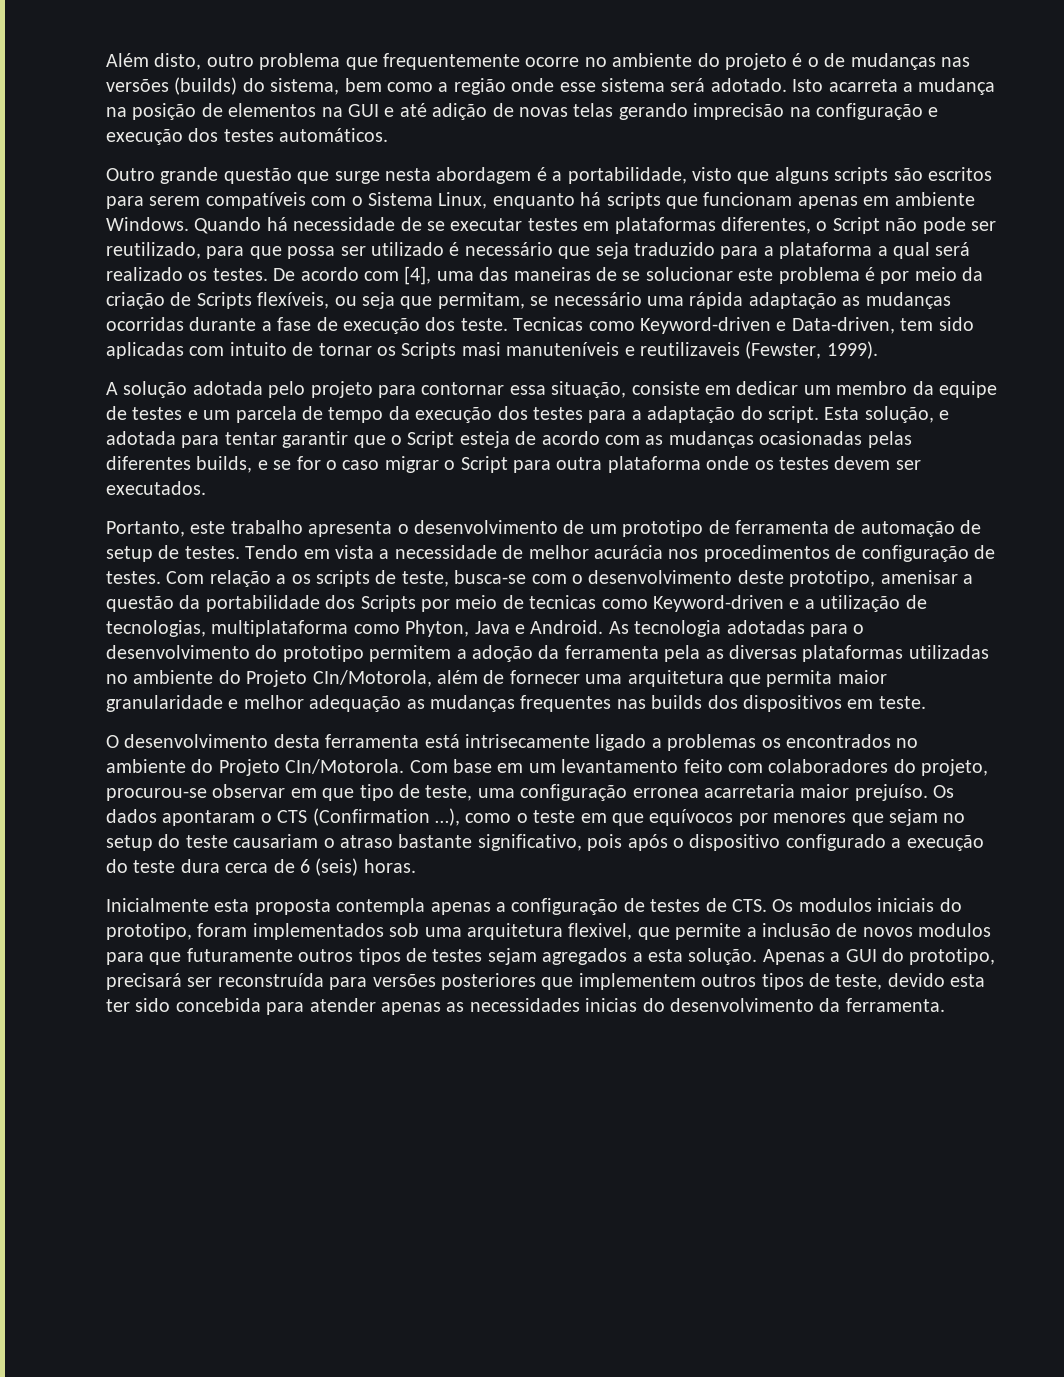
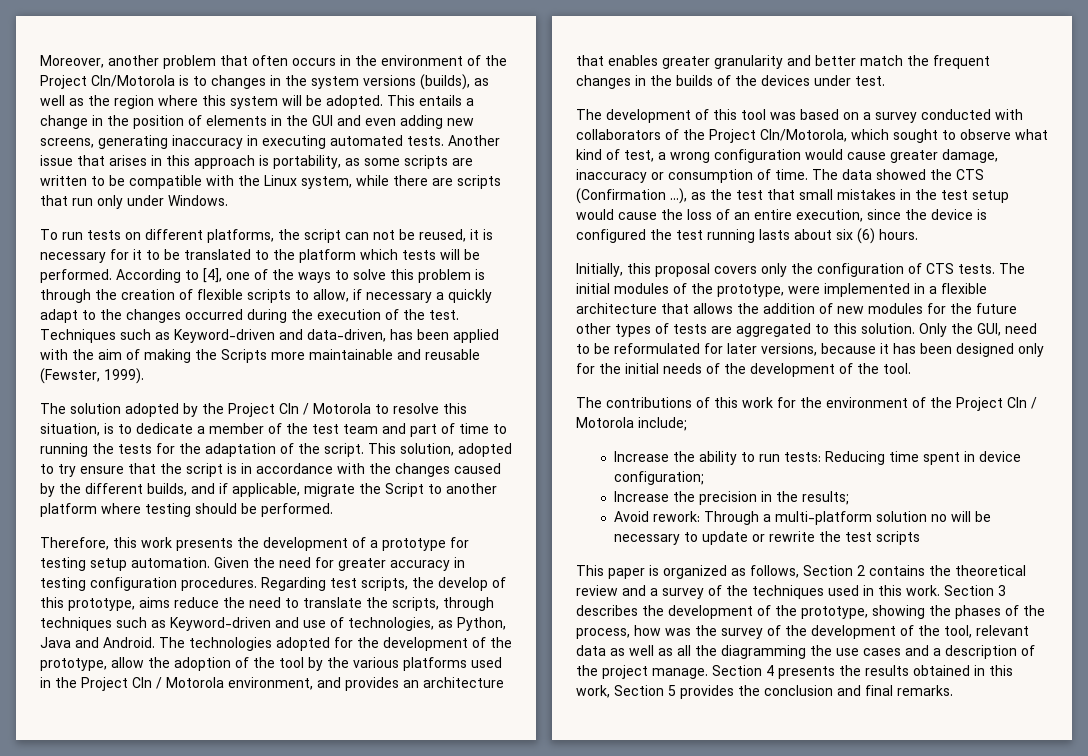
- Além disto, outro problema que frequentemente ocorre no ambiente do projeto é o de mudanças nas versões (builds) do sistema, bem como a região onde esse sistema será adotado. Isto acarreta a mudança na posição de elementos na GUI e até adição de novas telas gerando imprecisão na configuração e execução dos testes automáticos.
- Outro grande questão que surge nesta abordagem é a portabilidade, visto que alguns scripts são escritos para serem compatíveis com o Sistema Linux, enquanto há scripts que funcionam apenas em ambiente Windows. Quando há necessidade de se executar testes em plataformas diferentes, o Script não pode ser reutilizado, para que possa ser utilizado é necessário que seja traduzido para a plataforma a qual será realizado os testes. De acordo com [4], uma das maneiras de se solucionar este problema é por meio da criação de Scripts flexíveis, ou seja que permitam, se necessário uma rápida adaptação as mudanças ocorridas durante a fase de execução dos teste. Tecnicas como Keyword-driven e Data-driven, tem sido aplicadas com intuito de tornar os Scripts masi manuteníveis e reutilizaveis (Fewster, 1999).
- A solução adotada pelo projeto para contornar essa situação, consiste em dedicar um membro da equipe de testes e um parcela de tempo da execução dos testes para a adaptação do script. Esta solução, e adotada para tentar garantir que o Script esteja de acordo com as mudanças ocasionadas pelas diferentes builds, e se for o caso migrar o Script para outra plataforma onde os testes devem ser executados.
- Portanto, este trabalho apresenta o desenvolvimento de um prototipo de ferramenta de automação de setup de testes. Tendo em vista a necessidade de melhor acurácia nos procedimentos de configuração de testes. Com relação a os scripts de teste, busca-se com o desenvolvimento deste prototipo, amenisar a questão da portabilidade dos Scripts por meio de tecnicas como Keyword-driven e a utilização de tecnologias, multiplataforma como Phyton, Java e Android. As tecnologia adotadas para o desenvolvimento do prototipo permitem a adoção da ferramenta pela as diversas plataformas utilizadas no ambiente do Projeto CIn/Motorola, além de fornecer uma arquitetura que permita maior granularidade e melhor adequação as mudanças frequentes nas builds dos dispositivos em teste.
- O desenvolvimento desta ferramenta está intrisecamente ligado a problemas os encontrados no ambiente do Projeto CIn/Motorola. Com base em um levantamento feito com colaboradores do projeto, procurou-se observar em que tipo de teste, uma configuração erronea acarretaria maior prejuíso. Os dados apontaram o CTS (Confirmation …), como o teste em que equívocos por menores que sejam no setup do teste causariam o atraso bastante significativo, pois após o dispositivo configurado a execução do teste dura cerca de 6 (seis) horas.
- Inicialmente esta proposta contempla apenas a configuração de testes de CTS. Os modulos iniciais do prototipo, foram implementados sob uma arquitetura flexivel, que permite a inclusão de novos modulos para que futuramente outros tipos de testes sejam agregados a esta solução. Apenas a GUI do prototipo, precisará ser reconstruída para versões posteriores que implementem outros tipos de teste, devido esta ter sido concebida para atender apenas as necessidades inicias do desenvolvimento da ferramenta.
+ Moreover, another problem that often occurs in the environment of the Project CIn/Motorola is to changes in the system versions (builds), as well as the region where this system will be adopted. This entails a change in the position of elements in the GUI and even adding new screens, generating inaccuracy in executing automated tests. Another issue that arises in this approach is portability, as some scripts are written to be compatible with the Linux system, while there are scripts that run only under Windows.
+ To run tests on different platforms, the script can not be reused, it is necessary for it to be translated to the platform which tests will be performed. According to [4], one of the ways to solve this problem is through the creation of flexible scripts to allow, if necessary a quickly adapt to the changes occurred during the execution of the test. Techniques such as Keyword-driven and data-driven, has been applied with the aim of making the Scripts more maintainable and reusable (Fewster, 1999).
+ The solution adopted by the Project CIn / Motorola to resolve this situation, is to dedicate a member of the test team and part of time to running the tests for the adaptation of the script. This solution, adopted to try ensure that the script is in accordance with the changes caused by the different builds, and if applicable, migrate the Script to another platform where testing should be performed.
+ Therefore, this work presents the development of a prototype for testing setup automation. Given the need for greater accuracy in testing configuration procedures. Regarding test scripts, the develop of this prototype, aims reduce the need to translate the scripts, through techniques such as Keyword-driven and use of technologies, as Python, Java and Android. The technologies adopted for the development of the prototype, allow the adoption of the tool by the various platforms used in the Project CIn / Motorola environment, and provides an architecture that enables greater granularity and better match the frequent changes in the builds of the devices under test.
+ The development of this tool was based on a survey conducted with collaborators of the Project CIn/Motorola, which sought to observe what kind of test, a wrong configuration would cause greater damage, inaccuracy or consumption of time. The data showed the CTS (Confirmation …), as the test that small mistakes in the test setup would cause the loss of an entire execution, since the device is configured the test running lasts about six (6) hours.
+ Initially, this proposal covers only the configuration of CTS tests. The initial modules of the prototype, were implemented in a flexible architecture that allows the addition of new modules for the future other types of tests are aggregated to this solution. Only the GUI, need to be reformulated for later versions, because it has been designed only for the initial needs of the development of the tool.
+ The contributions of this work for the environment of the Project CIn / Motorola include;
+ Increase the ability to run tests: Reducing time spent in device configuration;
+ Increase the precision in the results;
+ Avoid rework: Through a multi-platform solution no will be necessary to update or rewrite the test scripts
+ This paper is organized as follows, Section 2 contains the theoretical review and a survey of the techniques used in this work. Section 3 describes the development of the prototype, showing the phases of the process, how was the survey of the development of the tool, relevant data as well as all the diagramming the use cases and a description of the project manage. Section 4 presents the results obtained in this work, Section 5 provides the conclusion and final remarks.

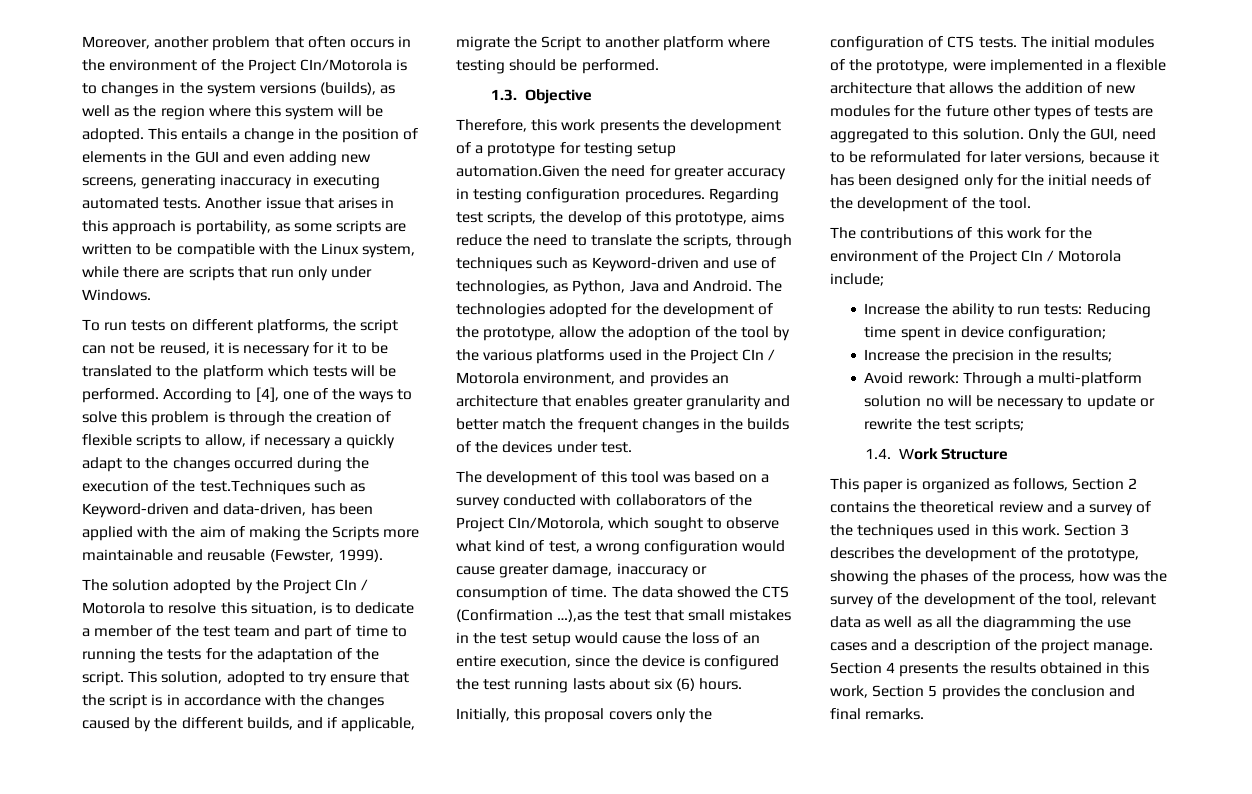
- According to [4], one of the ways to solve this problem is through the creation of flexible scripts to allow, if necessary a quickly adapt to the changes occurred during the execution of the test. Techniques such as Keyword-driven and data-driven, has been applied with the aim of making the Scripts more maintainable and reusable (Fewster, 1999).
+ According to [4], one of the ways to solve this problem is through the creation of flexible scripts to allow, if necessary a quickly adapt to the changes occurred during the execution of the test.Techniques such as Keyword-driven and data-driven, has been applied with the aim of making the Scripts more maintainable and reusable (Fewster, 1999).
+ 1.3. Objective
- Therefore, this work presents the development of a prototype for testing setup automation. Given the need for greater accuracy in testing configuration procedures.
+ Therefore, this work presents the development of a prototype for testing setup automation.Given the need for greater accuracy in testing configuration procedures.
- The data showed the CTS (Confirmation …), as the test that small mistakes in the test setup would cause the loss of an entire execution, since the device is configured the test running lasts about six (6) hours.
+ The data showed the CTS (Confirmation …),as the test that small mistakes in the test setup would cause the loss of an entire execution, since the device is configured the test running lasts about six (6) hours.
- Avoid rework: Through a multi-platform solution no will be necessary to update or rewrite the test scripts
+ Avoid rework: Through a multi-platform solution no will be necessary to update or rewrite the test scripts;
+ 1.4. Work Structure

